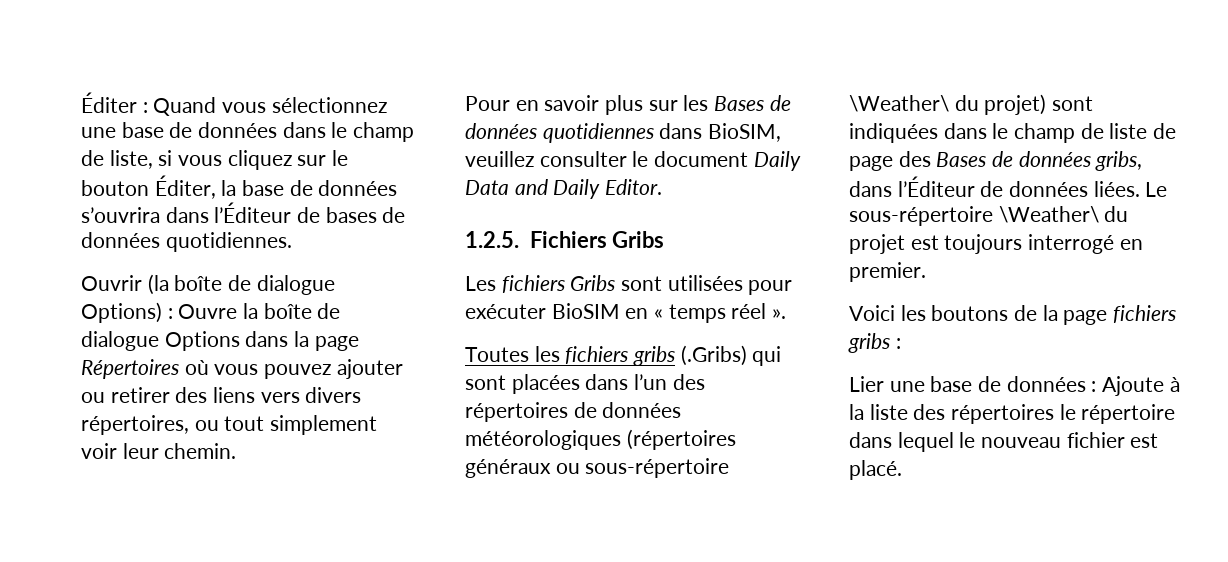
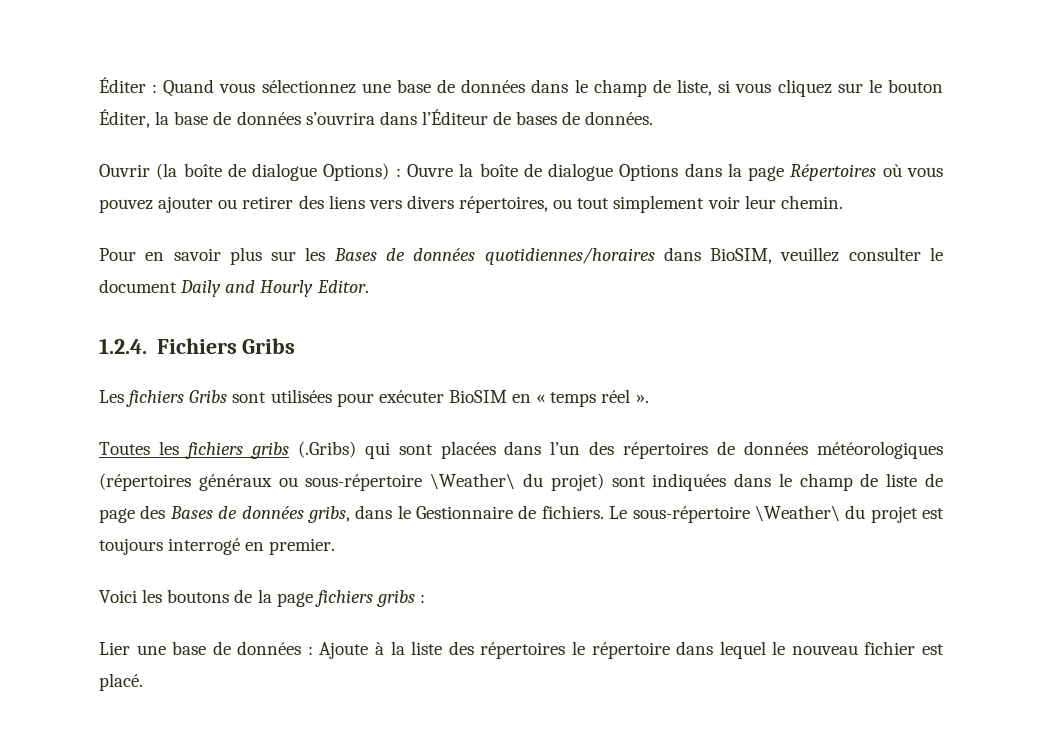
- Éditer : Quand vous sélectionnez une base de données dans le champ de liste, si vous cliquez sur le bouton Éditer, la base de données s’ouvrira dans l’Éditeur de bases de données quotidiennes.
+ Éditer : Quand vous sélectionnez une base de données dans le champ de liste, si vous cliquez sur le bouton Éditer, la base de données s’ouvrira dans l’Éditeur de bases de données.
- Pour en savoir plus sur les Bases de données quotidiennes dans BioSIM, veuillez consulter le document Daily Data and Daily Editor.
+ Pour en savoir plus sur les Bases de données quotidiennes/horaires dans BioSIM, veuillez consulter le document Daily and Hourly Editor.
- 1.2.5. Fichiers Gribs
+ 1.2.4. Fichiers Gribs
- Toutes les fichiers gribs (.Gribs) qui sont placées dans l’un des répertoires de données météorologiques (répertoires généraux ou sous-répertoire \Weather\ du projet) sont indiquées dans le champ de liste de page des Bases de données gribs, dans l’Éditeur de données liées.
+ Toutes les fichiers gribs (.Gribs) qui sont placées dans l’un des répertoires de données météorologiques (répertoires généraux ou sous-répertoire \Weather\ du projet) sont indiquées dans le champ de liste de page des Bases de données gribs, dans le Gestionnaire de fichiers.

